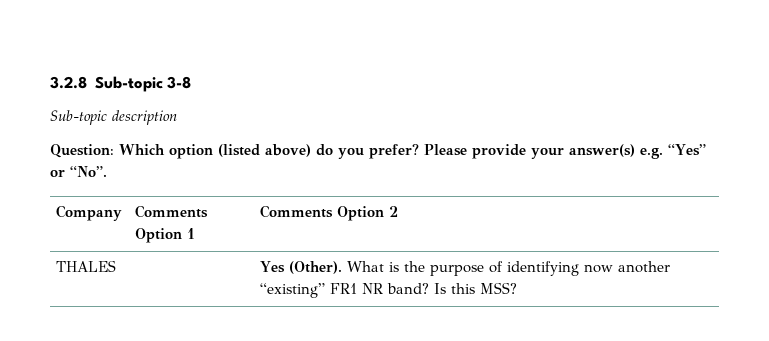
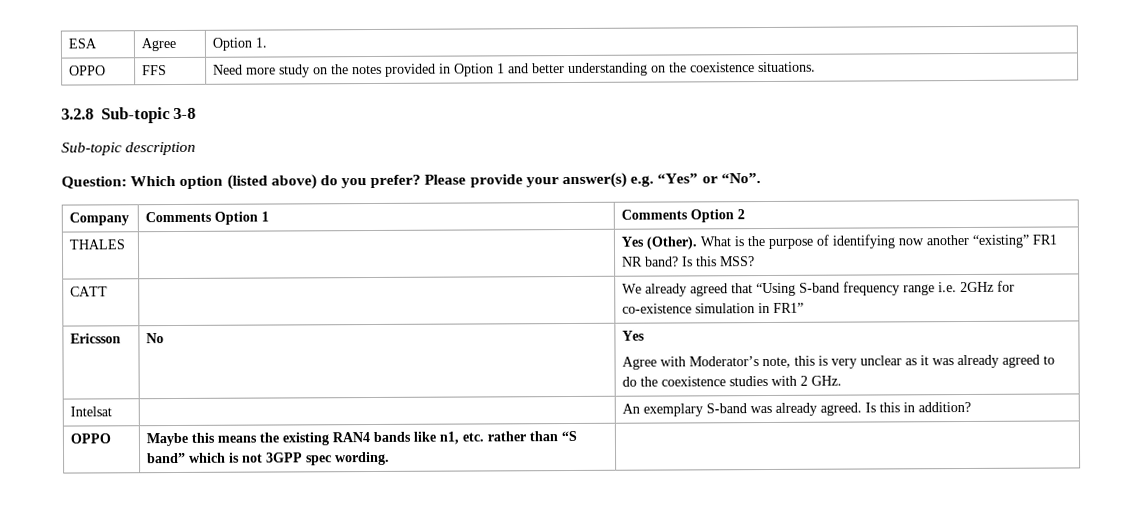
+ ESA | Agree | Option 1.
+ OPPO | FFS | Need more study on the notes provided in Option 1 and better understanding on the coexistence situations.
+ CATT | | We already agreed that “Using S-band frequency range i.e. 2GHz for co-existence simulation in FR1”
+ Ericsson | No | Yes
+ Agree with Moderator’s note, this is very unclear as it was already agreed to do the coexistence studies with 2 GHz.
+ Intelsat | | An exemplary S-band was already agreed. Is this in addition?
+ OPPO | Maybe this means the existing RAN4 bands like n1, etc. rather than “S band” which is not 3GPP spec wording. |

